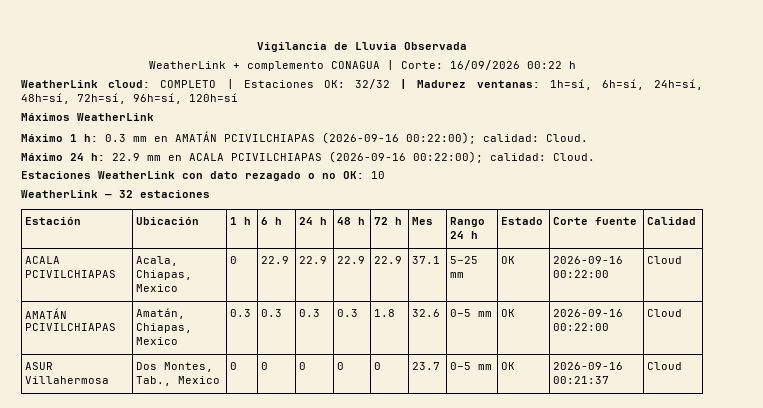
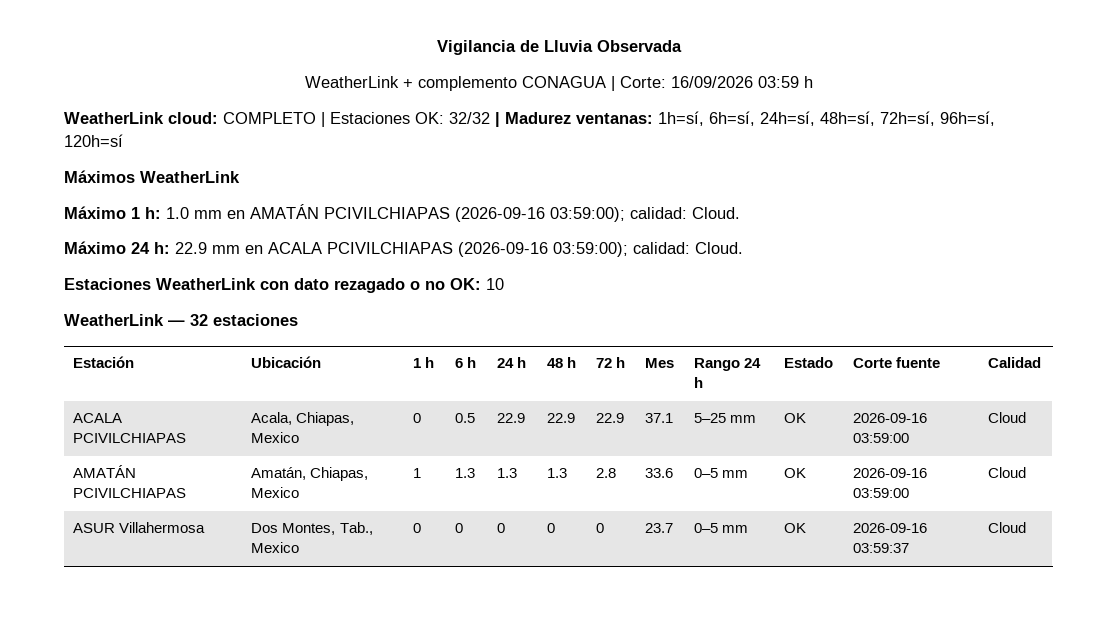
- WeatherLink + complemento CONAGUA | Corte: 16/09/2026 00:22 h
+ WeatherLink + complemento CONAGUA | Corte: 16/09/2026 03:59 h
- Máximo 1 h: 0.3 mm en AMATÁN PCIVILCHIAPAS (2026-09-16 00:22:00); calidad: Cloud.
+ Máximo 1 h: 1.0 mm en AMATÁN PCIVILCHIAPAS (2026-09-16 03:59:00); calidad: Cloud.
- Máximo 24 h: 22.9 mm en ACALA PCIVILCHIAPAS (2026-09-16 00:22:00); calidad: Cloud.
+ Máximo 24 h: 22.9 mm en ACALA PCIVILCHIAPAS (2026-09-16 03:59:00); calidad: Cloud.
- ACALA PCIVILCHIAPAS | Acala, Chiapas, Mexico | 0 | 22.9 | 22.9 | 22.9 | 22.9 | 37.1 | 5–25 mm | OK | 2026-09-16 00:22:00 | Cloud
+ ACALA PCIVILCHIAPAS | Acala, Chiapas, Mexico | 0 | 0.5 | 22.9 | 22.9 | 22.9 | 37.1 | 5–25 mm | OK | 2026-09-16 03:59:00 | Cloud
- AMATÁN PCIVILCHIAPAS | Amatán, Chiapas, Mexico | 0.3 | 0.3 | 0.3 | 0.3 | 1.8 | 32.6 | 0–5 mm | OK | 2026-09-16 00:22:00 | Cloud
+ AMATÁN PCIVILCHIAPAS | Amatán, Chiapas, Mexico | 1 | 1.3 | 1.3 | 1.3 | 2.8 | 33.6 | 0–5 mm | OK | 2026-09-16 03:59:00 | Cloud
- ASUR Villahermosa | Dos Montes, Tab., Mexico | 0 | 0 | 0 | 0 | 0 | 23.7 | 0–5 mm | OK | 2026-09-16 00:21:37 | Cloud
+ ASUR Villahermosa | Dos Montes, Tab., Mexico | 0 | 0 | 0 | 0 | 0 | 23.7 | 0–5 mm | OK | 2026-09-16 03:59:37 | Cloud

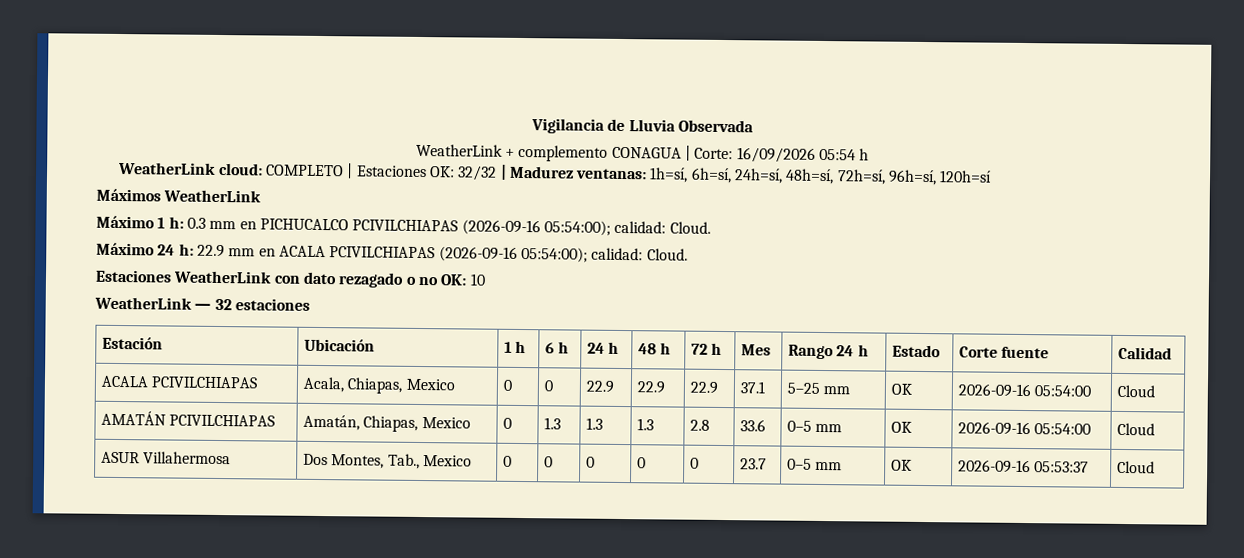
- WeatherLink + complemento CONAGUA | Corte: 16/09/2026 03:59 h
+ WeatherLink + complemento CONAGUA | Corte: 16/09/2026 05:54 h
- Máximo 1 h: 1.0 mm en AMATÁN PCIVILCHIAPAS (2026-09-16 03:59:00); calidad: Cloud.
+ Máximo 1 h: 0.3 mm en PICHUCALCO PCIVILCHIAPAS (2026-09-16 05:54:00); calidad: Cloud.
- Máximo 24 h: 22.9 mm en ACALA PCIVILCHIAPAS (2026-09-16 03:59:00); calidad: Cloud.
+ Máximo 24 h: 22.9 mm en ACALA PCIVILCHIAPAS (2026-09-16 05:54:00); calidad: Cloud.
- ACALA PCIVILCHIAPAS | Acala, Chiapas, Mexico | 0 | 0.5 | 22.9 | 22.9 | 22.9 | 37.1 | 5–25 mm | OK | 2026-09-16 03:59:00 | Cloud
+ ACALA PCIVILCHIAPAS | Acala, Chiapas, Mexico | 0 | 0 | 22.9 | 22.9 | 22.9 | 37.1 | 5–25 mm | OK | 2026-09-16 05:54:00 | Cloud
- AMATÁN PCIVILCHIAPAS | Amatán, Chiapas, Mexico | 1 | 1.3 | 1.3 | 1.3 | 2.8 | 33.6 | 0–5 mm | OK | 2026-09-16 03:59:00 | Cloud
+ AMATÁN PCIVILCHIAPAS | Amatán, Chiapas, Mexico | 0 | 1.3 | 1.3 | 1.3 | 2.8 | 33.6 | 0–5 mm | OK | 2026-09-16 05:54:00 | Cloud
- ASUR Villahermosa | Dos Montes, Tab., Mexico | 0 | 0 | 0 | 0 | 0 | 23.7 | 0–5 mm | OK | 2026-09-16 03:59:37 | Cloud
+ ASUR Villahermosa | Dos Montes, Tab., Mexico | 0 | 0 | 0 | 0 | 0 | 23.7 | 0–5 mm | OK | 2026-09-16 05:53:37 | Cloud

